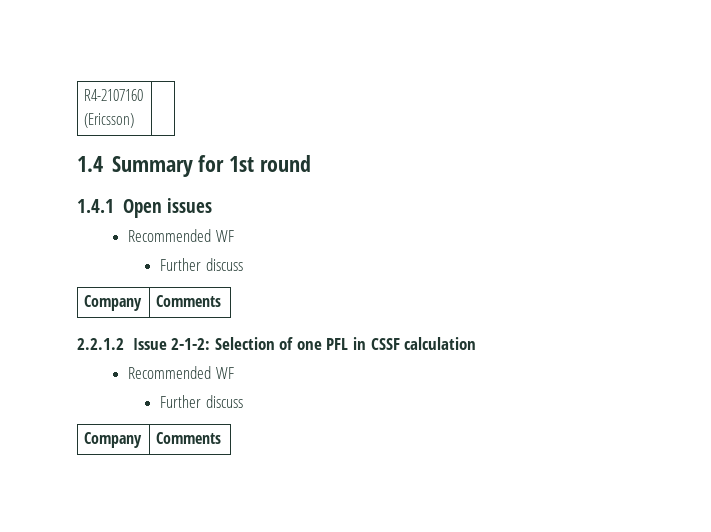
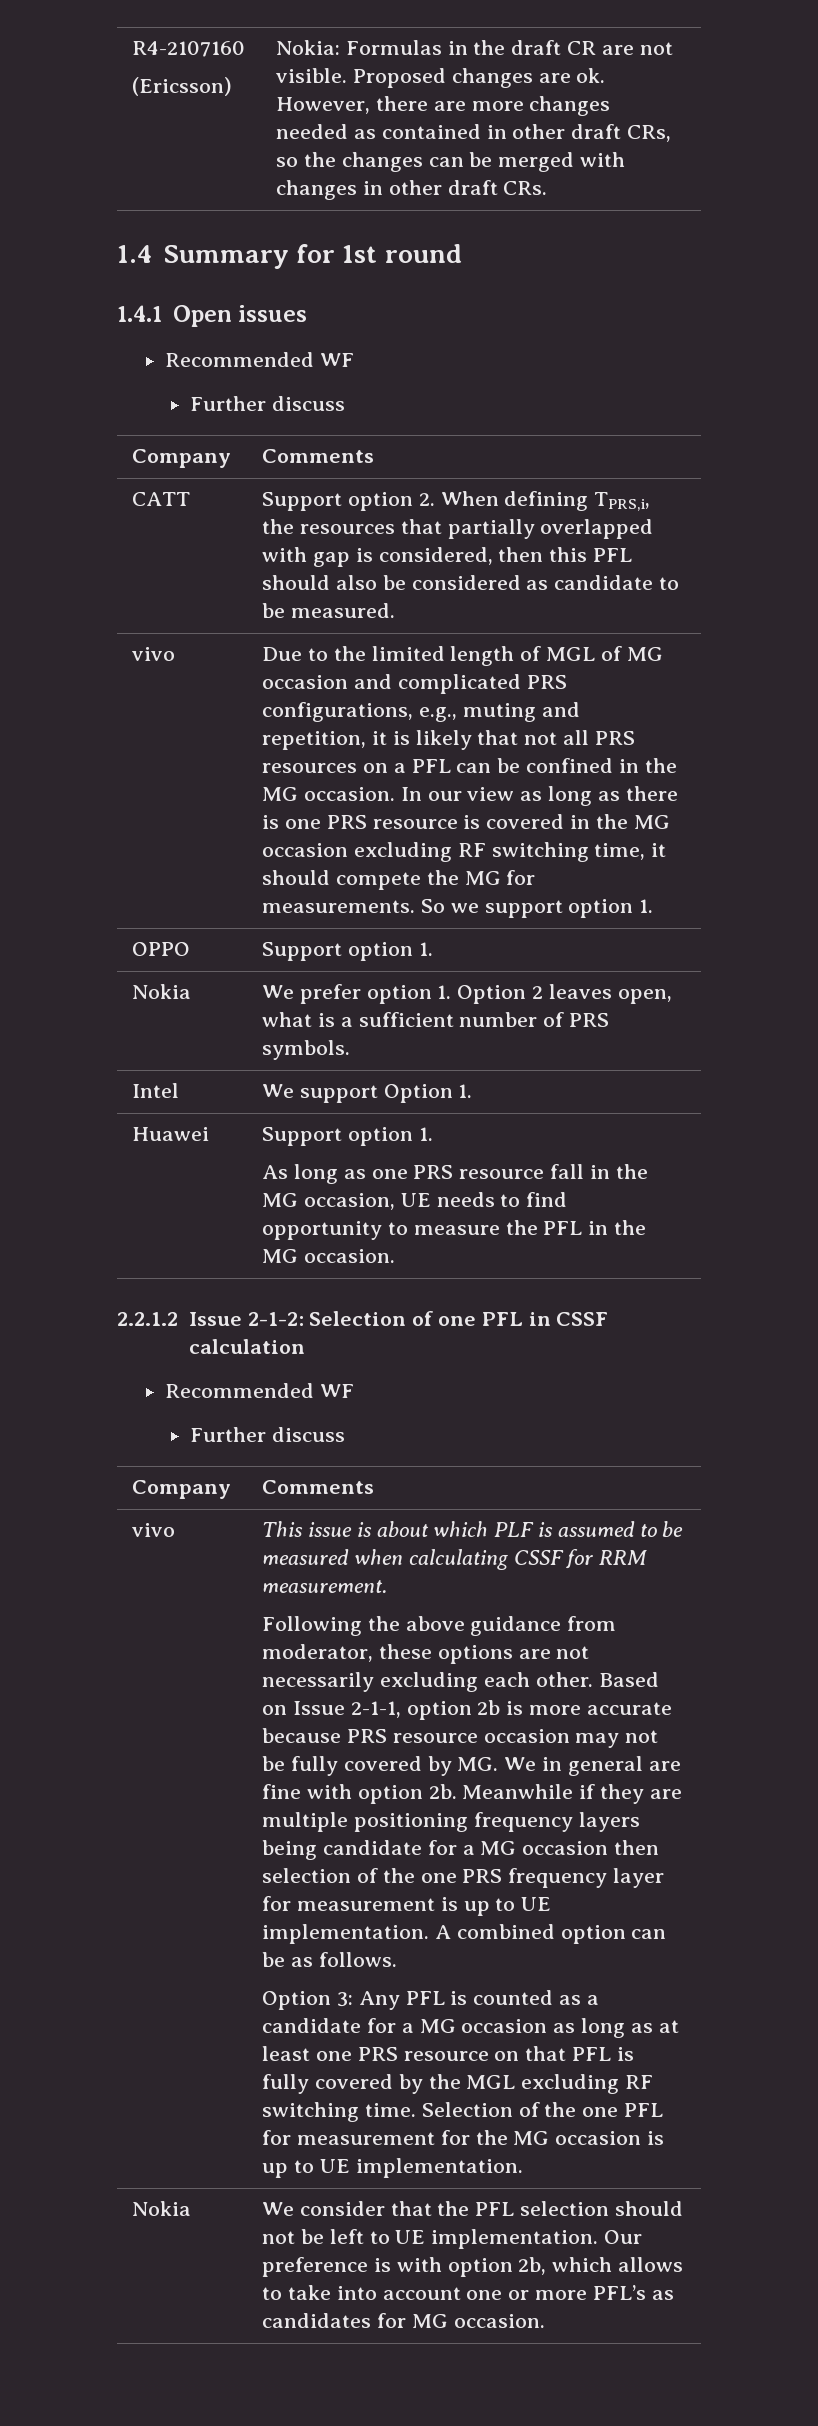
  R4-2107160
- (Ericsson) |
+ (Ericsson) | Nokia: Formulas in the draft CR are not visible. Proposed changes are ok. However, there are more changes needed as contained in other draft CRs, so the changes can be merged with changes in other draft CRs.
+ CATT | Support option 2. When defining TPRS,i, the resources that partially overlapped with gap is considered, then this PFL should also be considered as candidate to be measured.
+ vivo | Due to the limited length of MGL of MG occasion and complicated PRS configurations, e.g., muting and repetition, it is likely that not all PRS resources on a PFL can be confined in the MG occasion. In our view as long as there is one PRS resource is covered in the MG occasion excluding RF switching time, it should compete the MG for measurements. So we support option 1.
+ OPPO | Support option 1.
+ Nokia | We prefer option 1. Option 2 leaves open, what is a sufficient number of PRS symbols.
+ Intel | We support Option 1.
+ Huawei | Support option 1.
+ As long as one PRS resource fall in the MG occasion, UE needs to find opportunity to measure the PFL in the MG occasion.
+ vivo | This issue is about which PLF is assumed to be measured when calculating CSSF for RRM measurement.
+ Following the above guidance from moderator, these options are not necessarily excluding each other. Based on Issue 2-1-1, option 2b is more accurate because PRS resource occasion may not be fully covered by MG. We in general are fine with option 2b. Meanwhile if they are multiple positioning frequency layers being candidate for a MG occasion then selection of the one PRS frequency layer for measurement is up to UE implementation. A combined option can be as follows.
+ Option 3: Any PFL is counted as a candidate for a MG occasion as long as at least one PRS resource on that PFL is fully covered by the MGL excluding RF switching time. Selection of the one PFL for measurement for the MG occasion is up to UE implementation.
+ Nokia | We consider that the PFL selection should not be left to UE implementation. Our preference is with option 2b, which allows to take into account one or more PFL’s as candidates for MG occasion.

